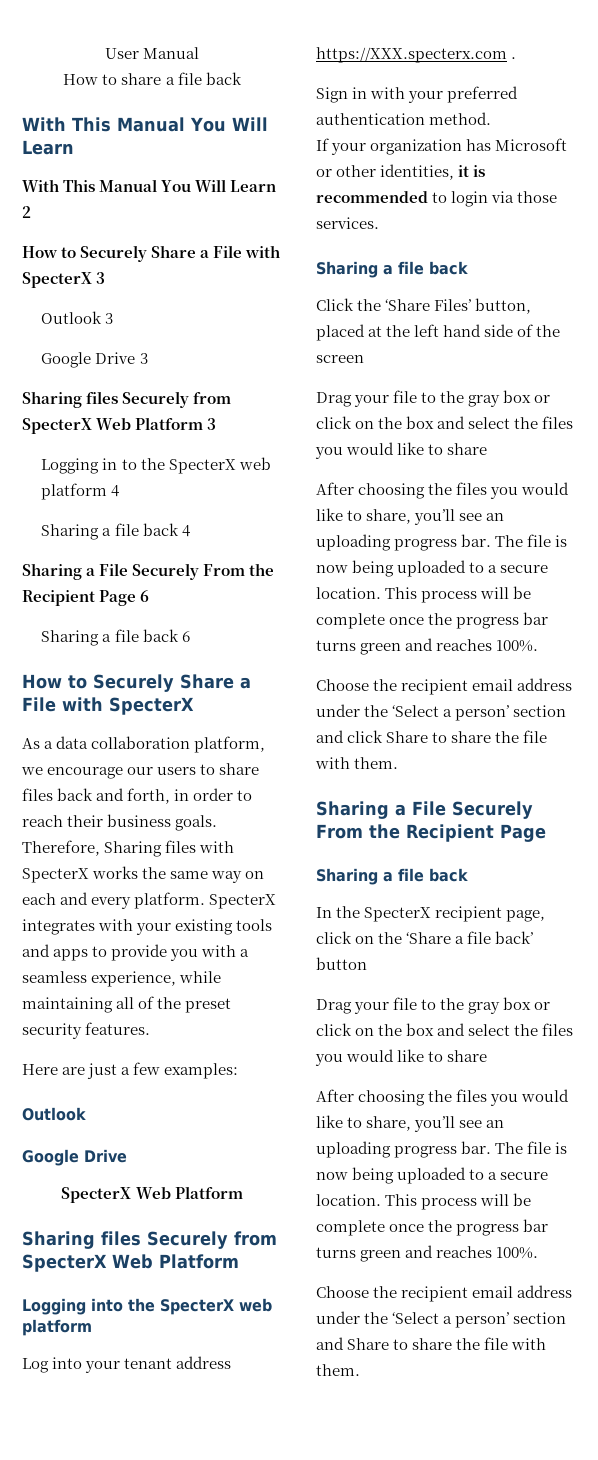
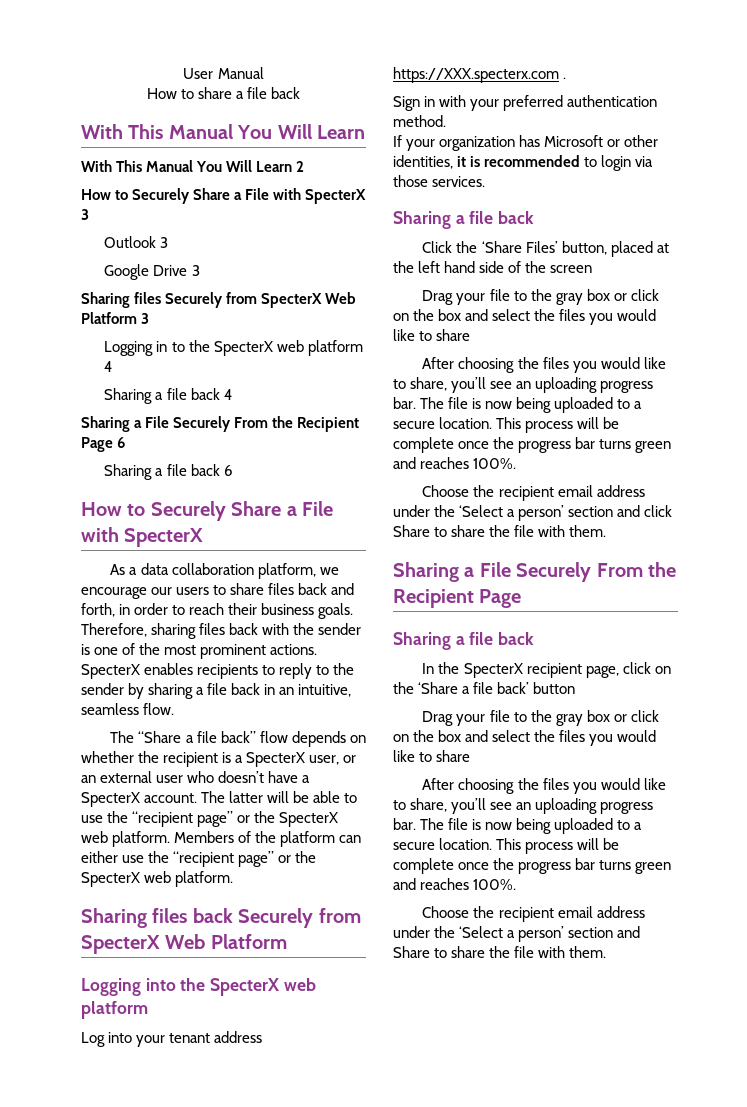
- Therefore, Sharing files with SpecterX works the same way on each and every platform. SpecterX integrates with your existing tools and apps to provide you with a seamless experience, while maintaining all of the preset security features.
- Here are just a few examples:
- Outlook
- Google Drive
- SpecterX Web Platform
- Sharing files Securely from SpecterX Web Platform
+ Therefore, sharing files back with the sender is one of the most prominent actions. SpecterX enables recipients to reply to the sender by sharing a file back in an intuitive, seamless flow.
+ The “Share a file back” flow depends on whether the recipient is a SpecterX user, or an external user who doesn’t have a SpecterX account. The latter will be able to use the “recipient page” or the SpecterX web platform. Members of the platform can either use the “recipient page” or the SpecterX web platform.
+ Sharing files back Securely from SpecterX Web Platform

